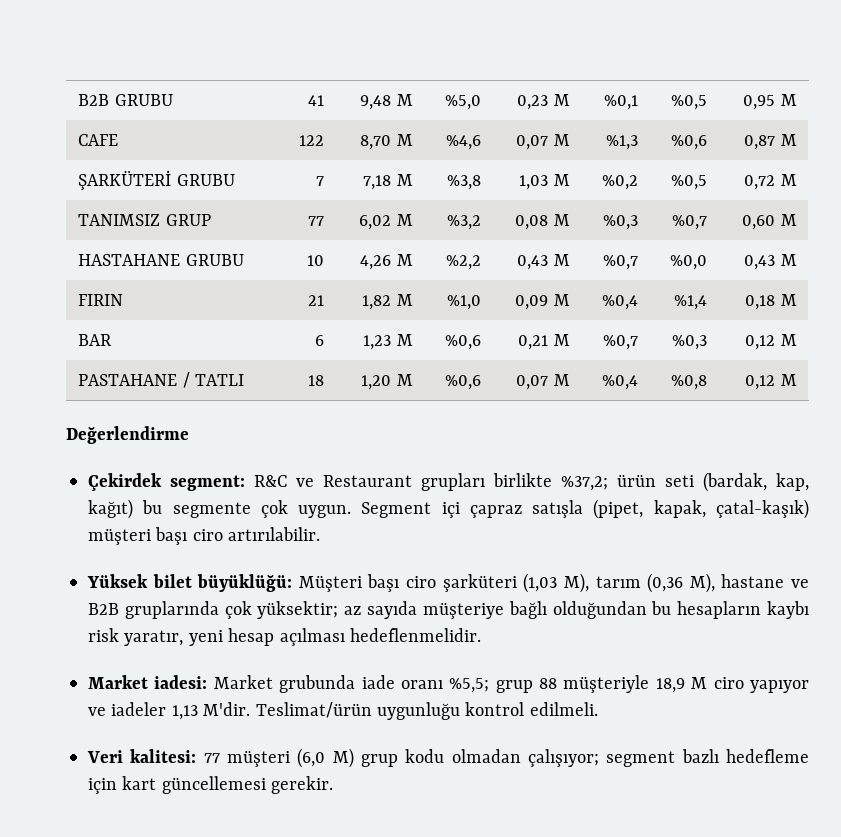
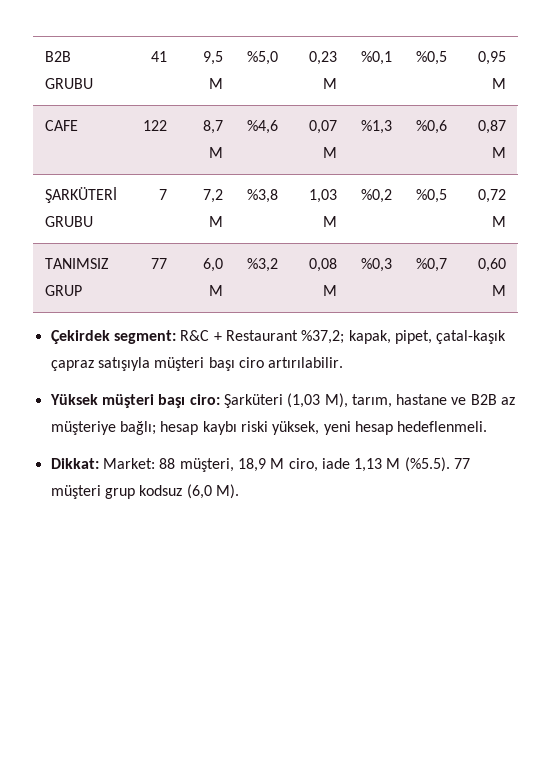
- B2B GRUBU | 41 | 9,48 M | %5,0 | 0,23 M | %0,1 | %0,5 | 0,95 M
+ B2B GRUBU | 41 | 9,5 M | %5,0 | 0,23 M | %0,1 | %0,5 | 0,95 M
- CAFE | 122 | 8,70 M | %4,6 | 0,07 M | %1,3 | %0,6 | 0,87 M
+ CAFE | 122 | 8,7 M | %4,6 | 0,07 M | %1,3 | %0,6 | 0,87 M
- ŞARKÜTERİ GRUBU | 7 | 7,18 M | %3,8 | 1,03 M | %0,2 | %0,5 | 0,72 M
+ ŞARKÜTERİ GRUBU | 7 | 7,2 M | %3,8 | 1,03 M | %0,2 | %0,5 | 0,72 M
- TANIMSIZ GRUP | 77 | 6,02 M | %3,2 | 0,08 M | %0,3 | %0,7 | 0,60 M
+ TANIMSIZ GRUP | 77 | 6,0 M | %3,2 | 0,08 M | %0,3 | %0,7 | 0,60 M
- HASTAHANE GRUBU | 10 | 4,26 M | %2,2 | 0,43 M | %0,7 | %0,0 | 0,43 M
- FIRIN | 21 | 1,82 M | %1,0 | 0,09 M | %0,4 | %1,4 | 0,18 M
- BAR | 6 | 1,23 M | %0,6 | 0,21 M | %0,7 | %0,3 | 0,12 M
- PASTAHANE / TATLI | 18 | 1,20 M | %0,6 | 0,07 M | %0,4 | %0,8 | 0,12 M
- Değerlendirme
- Çekirdek segment: R&C ve Restaurant grupları birlikte %37,2; ürün seti (bardak, kap, kağıt) bu segmente çok uygun. Segment içi çapraz satışla (pipet, kapak, çatal-kaşık) müşteri başı ciro artırılabilir.
+ Çekirdek segment: R&C + Restaurant %37,2; kapak, pipet, çatal-kaşık çapraz satışıyla müşteri başı ciro artırılabilir.
- Yüksek bilet büyüklüğü: Müşteri başı ciro şarküteri (1,03 M), tarım (0,36 M), hastane ve B2B gruplarında çok yüksektir; az sayıda müşteriye bağlı olduğundan bu hesapların kaybı risk yaratır, yeni hesap açılması hedeflenmelidir.
- Market iadesi: Market grubunda iade oranı %5,5; grup 88 müşteriyle 18,9 M ciro yapıyor ve iadeler 1,13 M'dir. Teslimat/ürün uygunluğu kontrol edilmeli.
- Veri kalitesi: 77 müşteri (6,0 M) grup kodu olmadan çalışıyor; segment bazlı hedefleme için kart güncellemesi gerekir.
+ Yüksek müşteri başı ciro: Şarküteri (1,03 M), tarım, hastane ve B2B az müşteriye bağlı; hesap kaybı riski yüksek, yeni hesap hedeflenmeli.
+ Dikkat: Market: 88 müşteri, 18,9 M ciro, iade 1,13 M (%5.5). 77 müşteri grup kodsuz (6,0 M).

